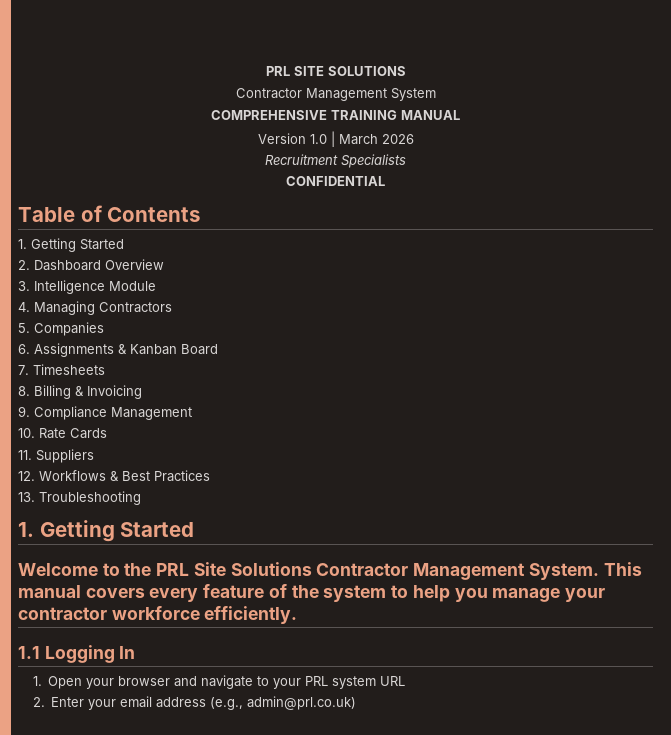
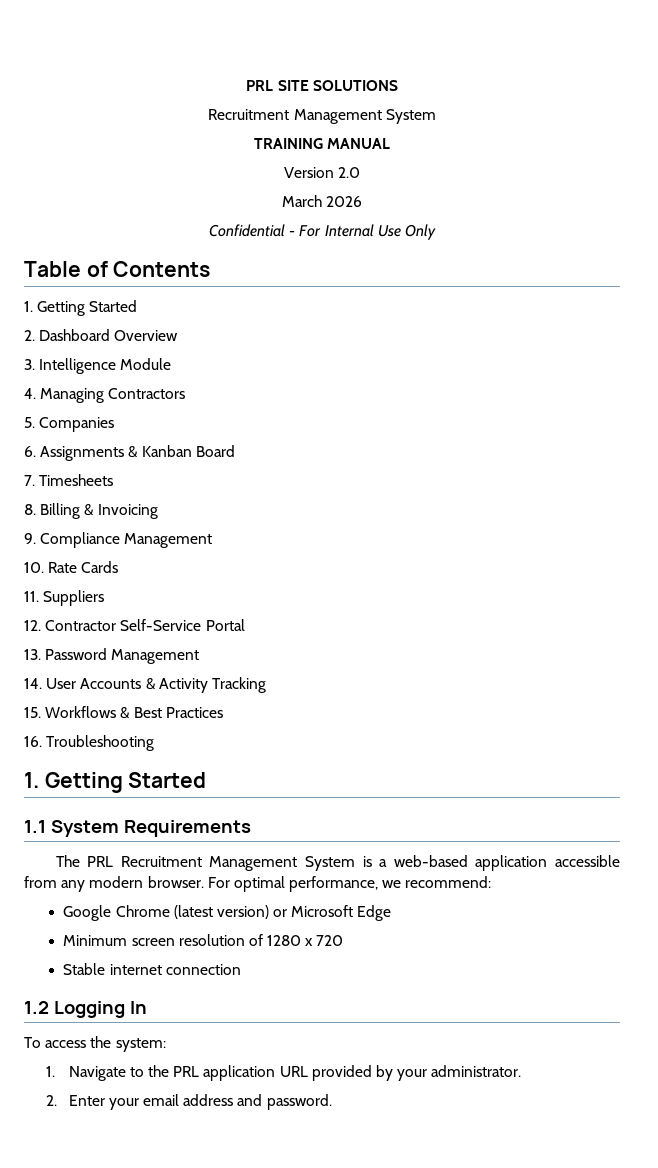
  PRL SITE SOLUTIONS
- Contractor Management System
+ Recruitment Management System
- COMPREHENSIVE TRAINING MANUAL
+ TRAINING MANUAL
- Version 1.0 | March 2026
+ Version 2.0
+ March 2026
- Recruitment Specialists
- CONFIDENTIAL
+ Confidential - For Internal Use Only
- 12. Workflows & Best Practices
+ 12. Contractor Self-Service Portal
+ 13. Password Management
+ 14. User Accounts & Activity Tracking
+ 15. Workflows & Best Practices
- 13. Troubleshooting
+ 16. Troubleshooting
- Welcome to the PRL Site Solutions Contractor Management System. This manual covers every feature of the system to help you manage your contractor workforce efficiently.
- 1.1 Logging In
- 1. Open your browser and navigate to your PRL system URL
+ 1.1 System Requirements
+ The PRL Recruitment Management System is a web-based application accessible from any modern browser. For optimal performance, we recommend:
+ Google Chrome (latest version) or Microsoft Edge
+ Minimum screen resolution of 1280 x 720
+ Stable internet connection
+ 1.2 Logging In
+ To access the system:
+ 1. Navigate to the PRL application URL provided by your administrator.
- 2. Enter your email address (e.g., admin@prl.co.uk)
+ 2. Enter your email address and password.

